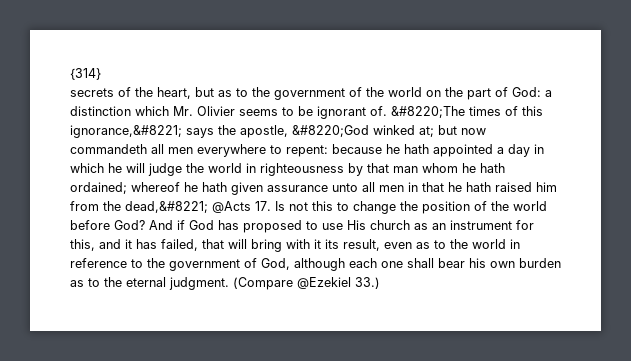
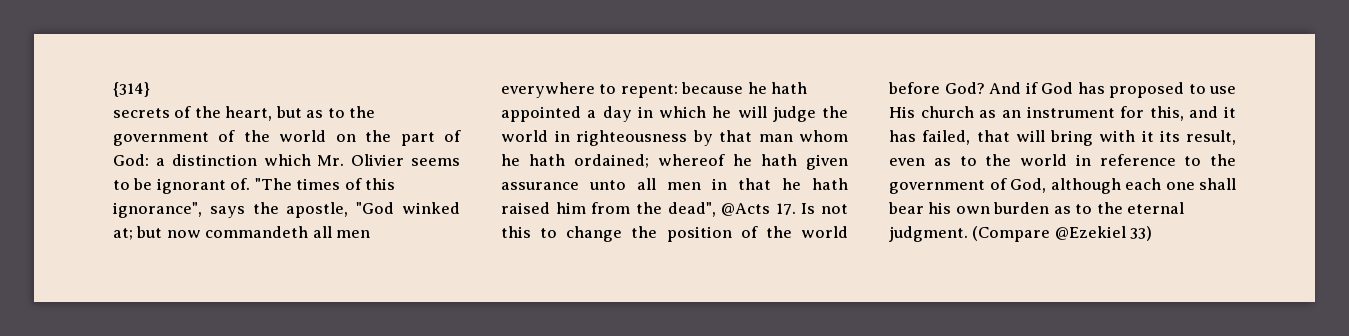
- &#8220;The times of this ignorance,&#8221; says the apostle, &#8220;God winked at;
+ "The times of this ignorance", says the apostle, "God winked at;
- whereof he hath given assurance unto all men in that he hath raised him from the dead,&#8221; @Acts 17. Is not this to change the position of the world before God?
+ whereof he hath given assurance unto all men in that he hath raised him from the dead", @Acts 17. Is not this to change the position of the world before God?
- (Compare @Ezekiel 33.)
+ (Compare @Ezekiel 33)

